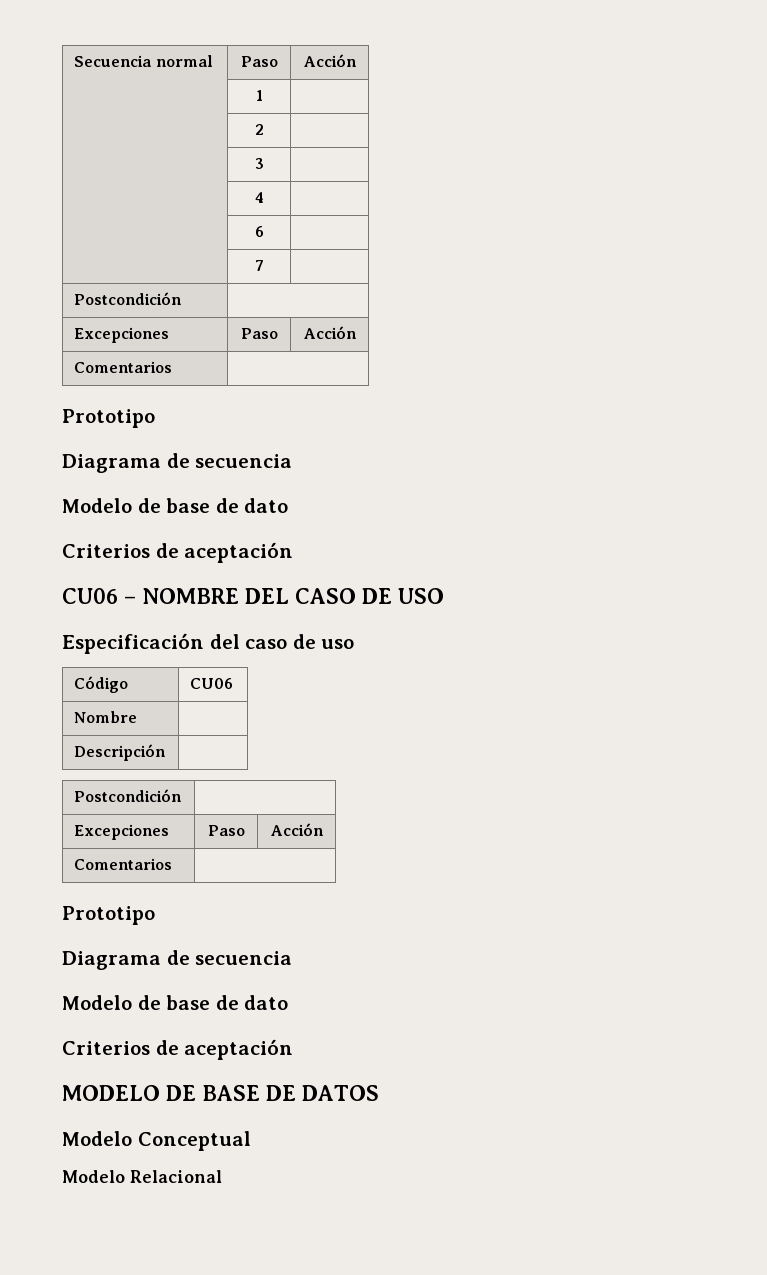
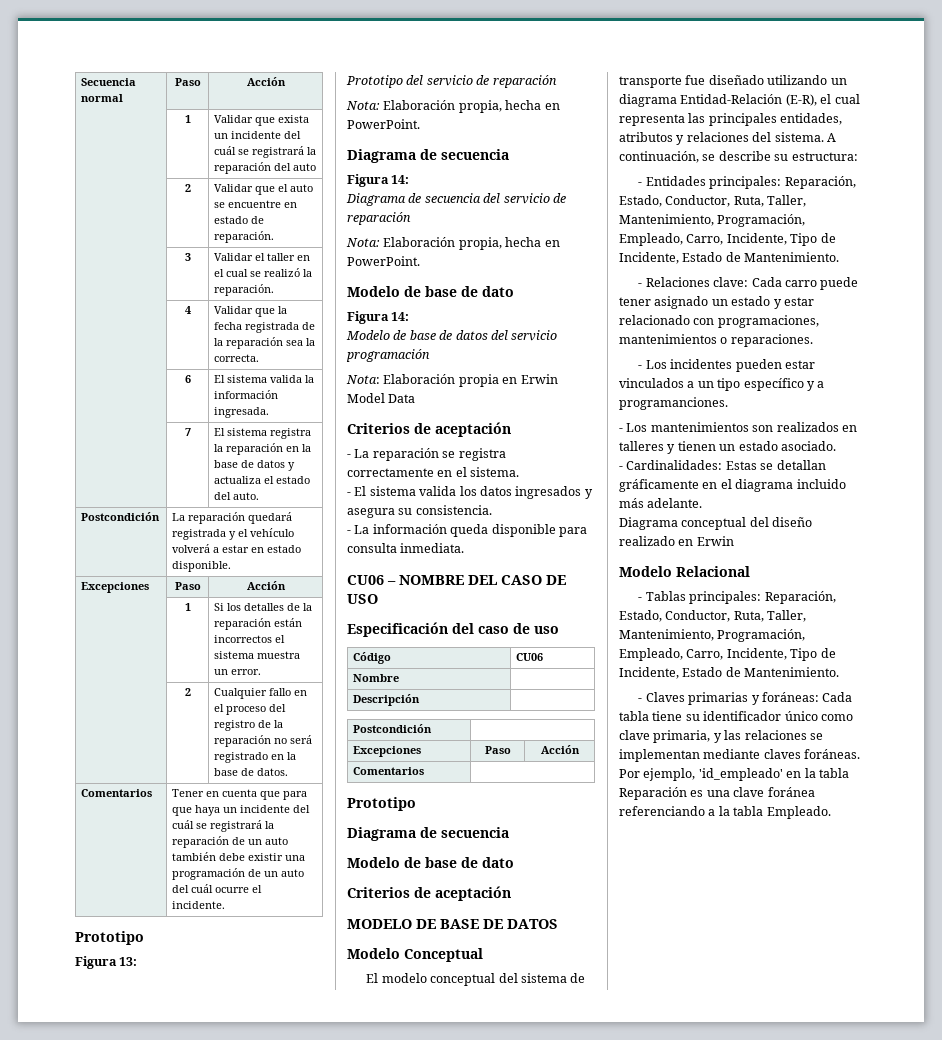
- | 1 |
- | 2 |
- | 3 |
- | 4 |
- | 6 |
- | 7 |
- Postcondición |
+ | 1 | Validar que exista un incidente del cuál se registrará la reparación del auto
+ | 2 | Validar que el auto se encuentre en estado de reparación.
+ | 3 | Validar el taller en el cual se realizó la reparación.
+ | 4 | Validar que la fecha registrada de la reparación sea la correcta.
+ | 6 | El sistema valida la información ingresada.
+ | 7 | El sistema registra la reparación en la base de datos y actualiza el estado del auto.
+ Postcondición | La reparación quedará registrada y el vehículo volverá a estar en estado disponible.
  Excepciones | Paso | Acción
- Comentarios |
+ | 1 | Si los detalles de la reparación están incorrectos el sistema muestra un error.
+ | 2 | Cualquier fallo en el proceso del registro de la reparación no será registrado en la base de datos.
+ Comentarios | Tener en cuenta que para que haya un incidente del cuál se registrará la reparación de un auto también debe existir una programación de un auto del cuál ocurre el incidente.
  Prototipo
+ Figura 13:
+ Prototipo del servicio de reparación
+ Nota: Elaboración propia, hecha en PowerPoint.
  Diagrama de secuencia
+ Figura 14:
+ Diagrama de secuencia del servicio de reparación
+ Nota: Elaboración propia, hecha en PowerPoint.
  Modelo de base de dato
+ Figura 14:
+ Modelo de base de datos del servicio programación
+ Nota: Elaboración propia en Erwin Model Data
  Criterios de aceptación
+ - La reparación se registra correctamente en el sistema.
+ - El sistema valida los datos ingresados y asegura su consistencia.
+ - La información queda disponible para consulta inmediata.
+ El modelo conceptual del sistema de transporte fue diseñado utilizando un diagrama Entidad-Relación (E-R), el cual representa las principales entidades, atributos y relaciones del sistema. A continuación, se describe su estructura:
+ - Entidades principales: Reparación, Estado, Conductor, Ruta, Taller, Mantenimiento, Programación, Empleado, Carro, Incidente, Tipo de Incidente, Estado de Mantenimiento.
+ - Relaciones clave: Cada carro puede tener asignado un estado y estar relacionado con programaciones, mantenimientos o reparaciones.
+ - Los incidentes pueden estar vinculados a un tipo específico y a programanciones.
+ - Los mantenimientos son realizados en talleres y tienen un estado asociado.
+ - Cardinalidades: Estas se detallan gráficamente en el diagrama incluido más adelante.
+ Diagrama conceptual del diseño realizado en Erwin
  Modelo Relacional
+ - Tablas principales: Reparación, Estado, Conductor, Ruta, Taller, Mantenimiento, Programación, Empleado, Carro, Incidente, Tipo de Incidente, Estado de Mantenimiento.
+ - Claves primarias y foráneas: Cada tabla tiene su identificador único como clave primaria, y las relaciones se implementan mediante claves foráneas. Por ejemplo, 'id_empleado' en la tabla Reparación es una clave foránea referenciando a la tabla Empleado.

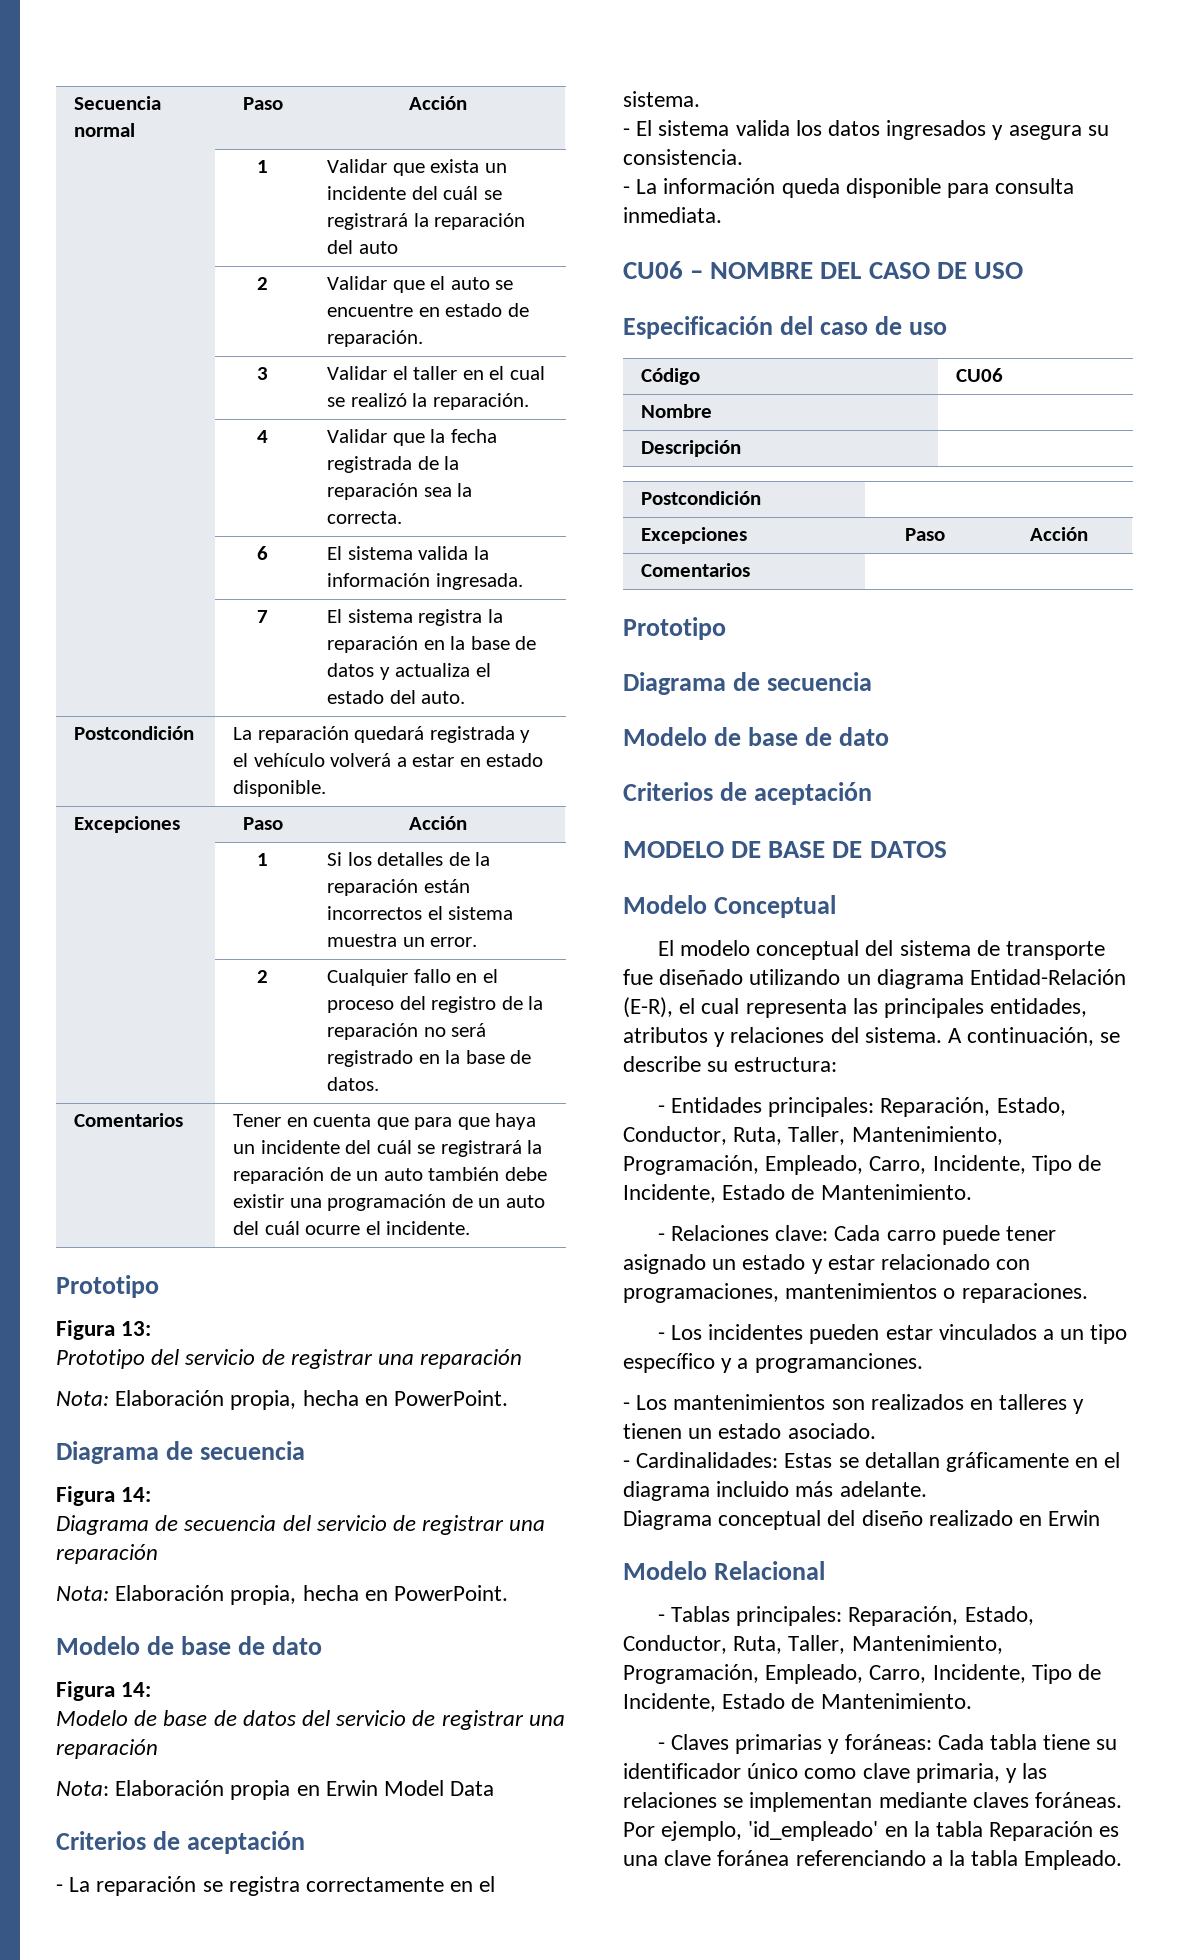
- Prototipo del servicio de reparación
+ Prototipo del servicio de registrar una reparación
- Diagrama de secuencia del servicio de reparación
+ Diagrama de secuencia del servicio de registrar una reparación
- Modelo de base de datos del servicio programación
+ Modelo de base de datos del servicio de registrar una reparación

